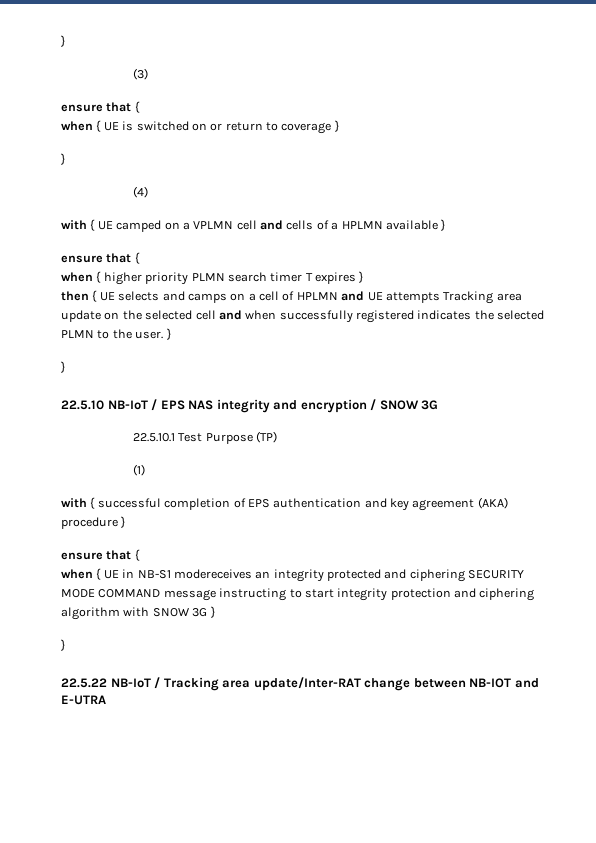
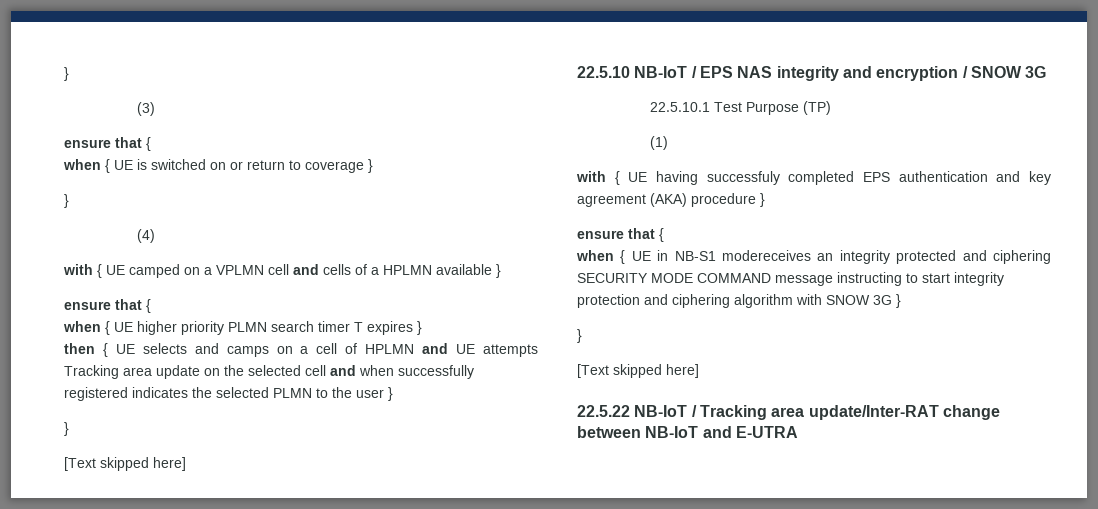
- when { higher priority PLMN search timer T expires }
+ when { UE higher priority PLMN search timer T expires }
- then { UE selects and camps on a cell of HPLMN and UE attempts Tracking area update on the selected cell and when successfully registered indicates the selected PLMN to the user. }
+ then { UE selects and camps on a cell of HPLMN and UE attempts Tracking area update on the selected cell and when successfully registered indicates the selected PLMN to the user }
  }
+ [Text skipped here]
- with { successful completion of EPS authentication and key agreement (AKA) procedure }
+ with { UE having successfuly completed EPS authentication and key agreement (AKA) procedure }
  when { UE in NB-S1 modereceives an integrity protected and ciphering SECURITY MODE COMMAND message instructing to start integrity protection and ciphering algorithm with SNOW 3G }
  }
+ [Text skipped here]
- 22.5.22 NB-IoT / Tracking area update/Inter-RAT change between NB-IOT and E-UTRA
+ 22.5.22 NB-IoT / Tracking area update/Inter-RAT change between NB-IoT and E-UTRA

